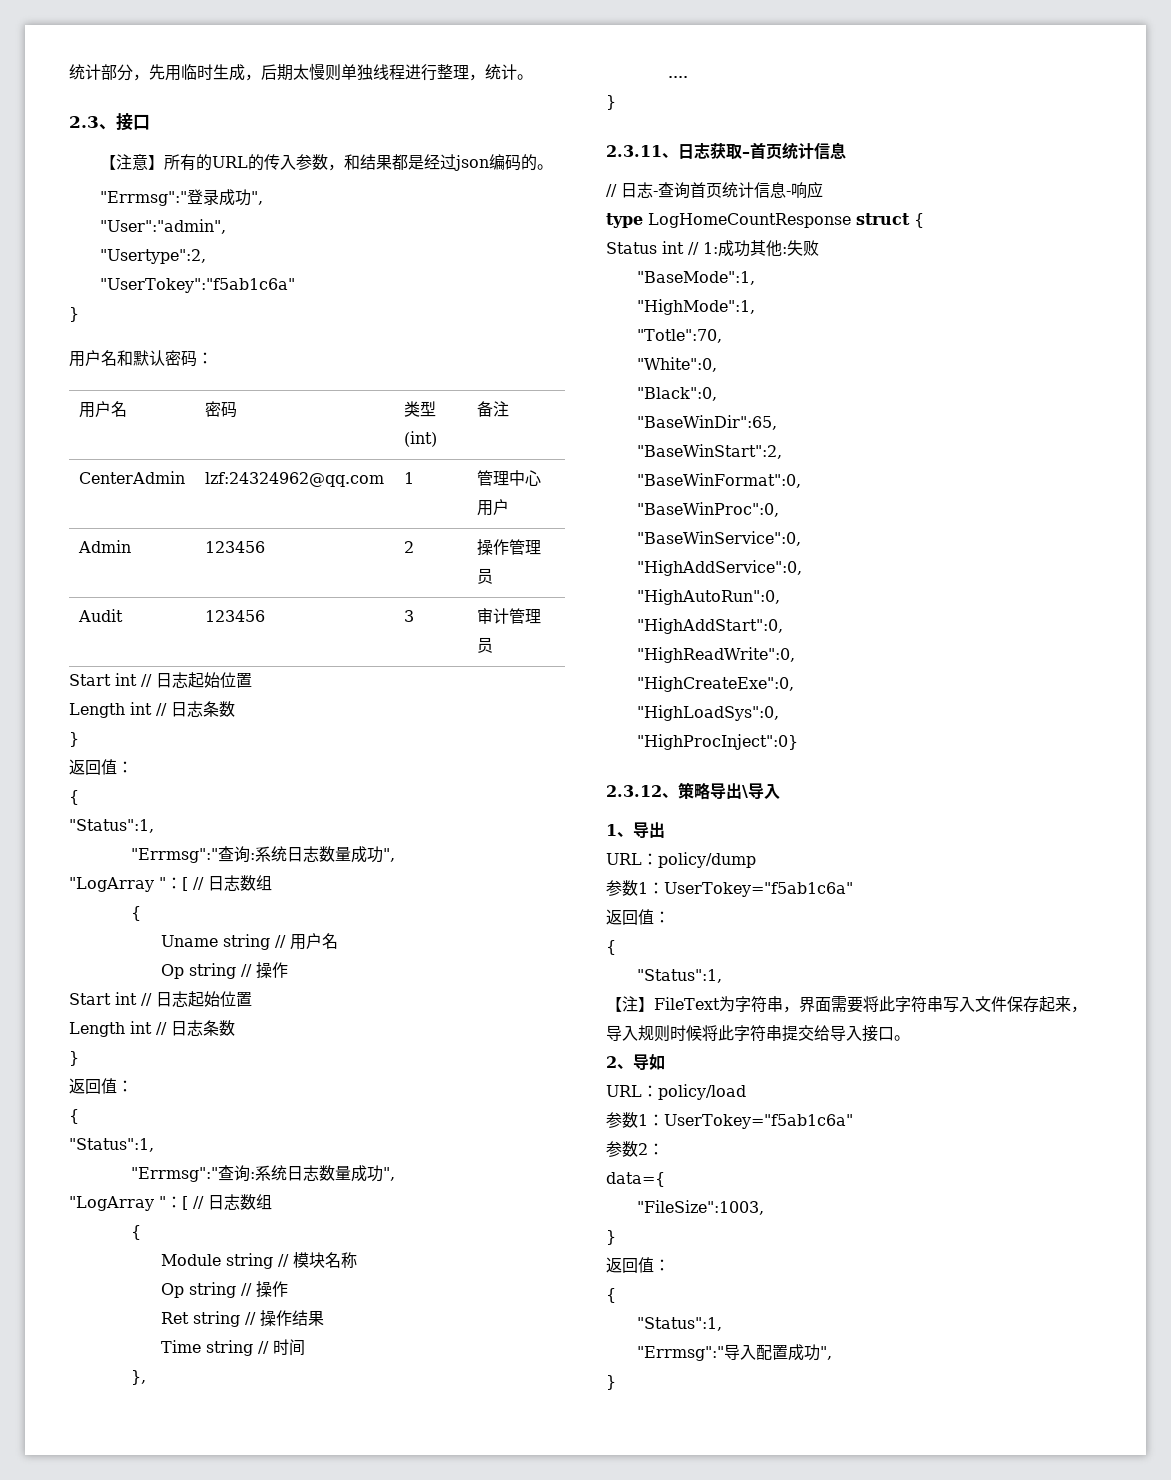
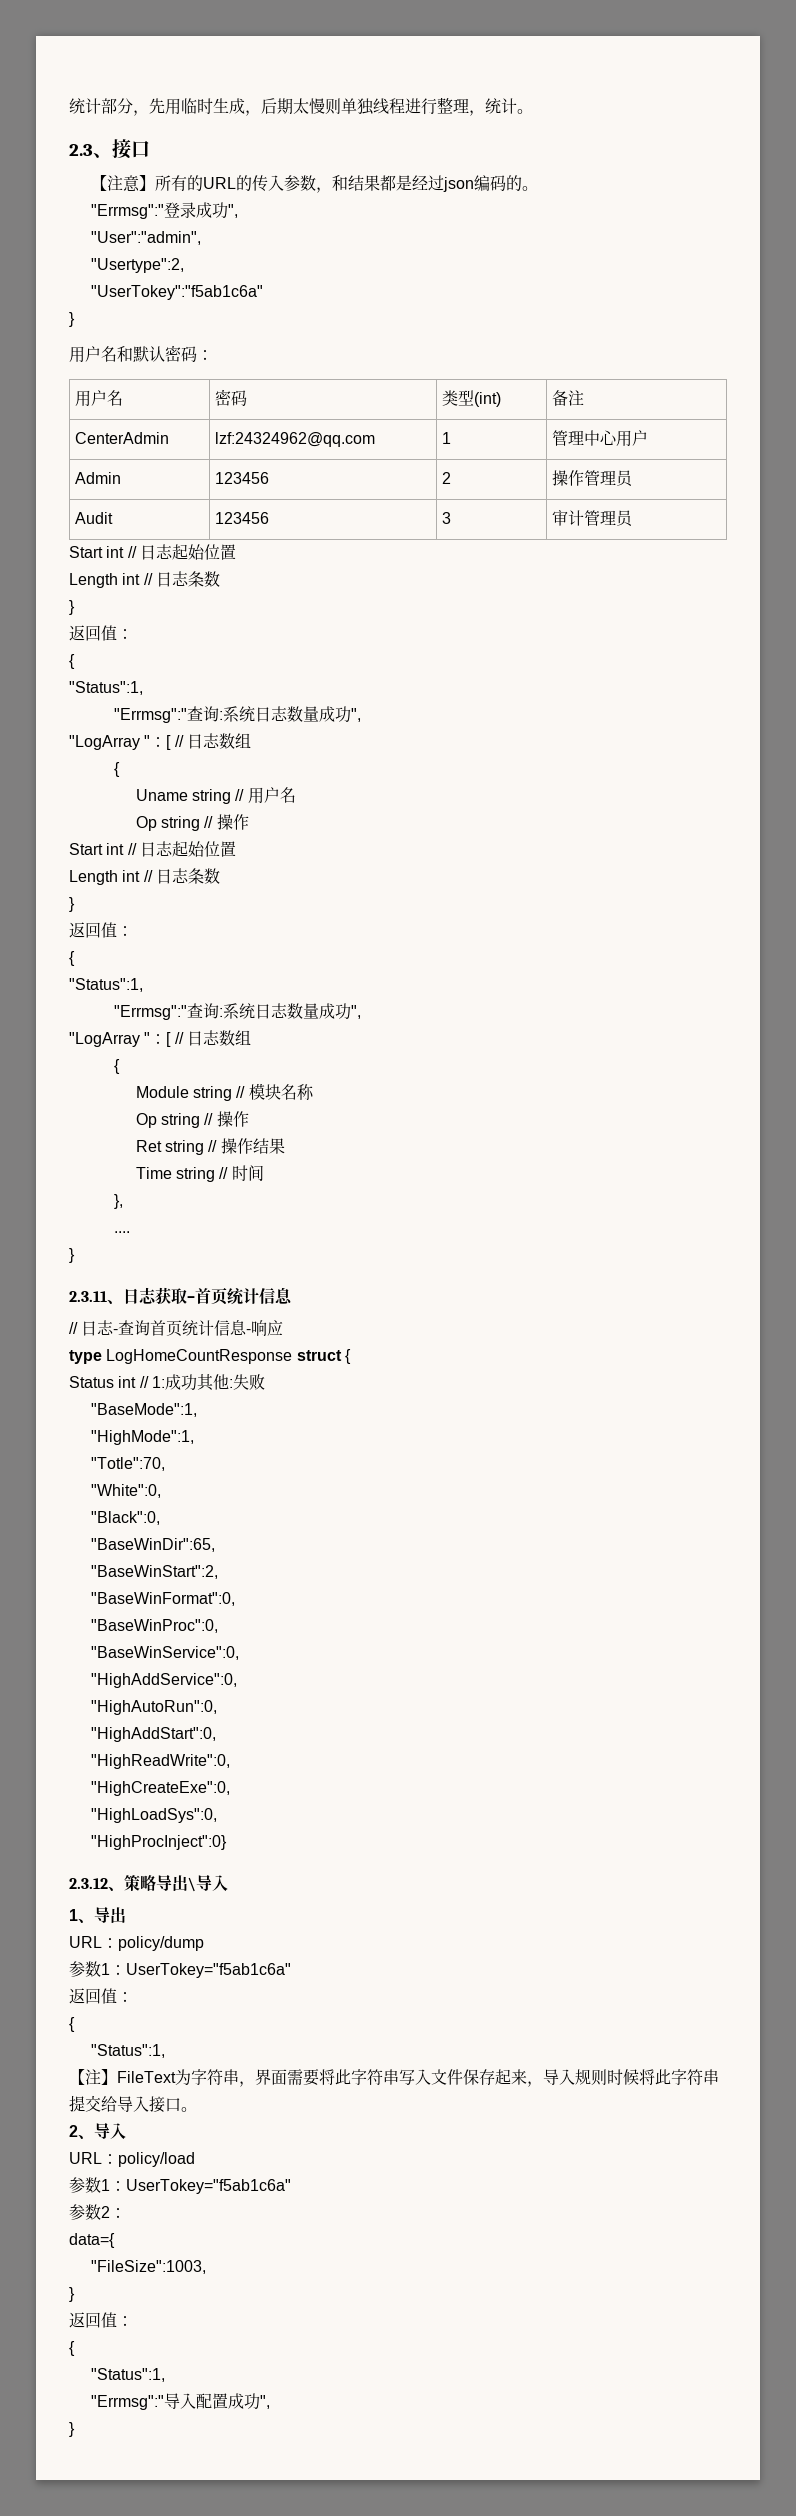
- 2、导如
+ 2、导入

